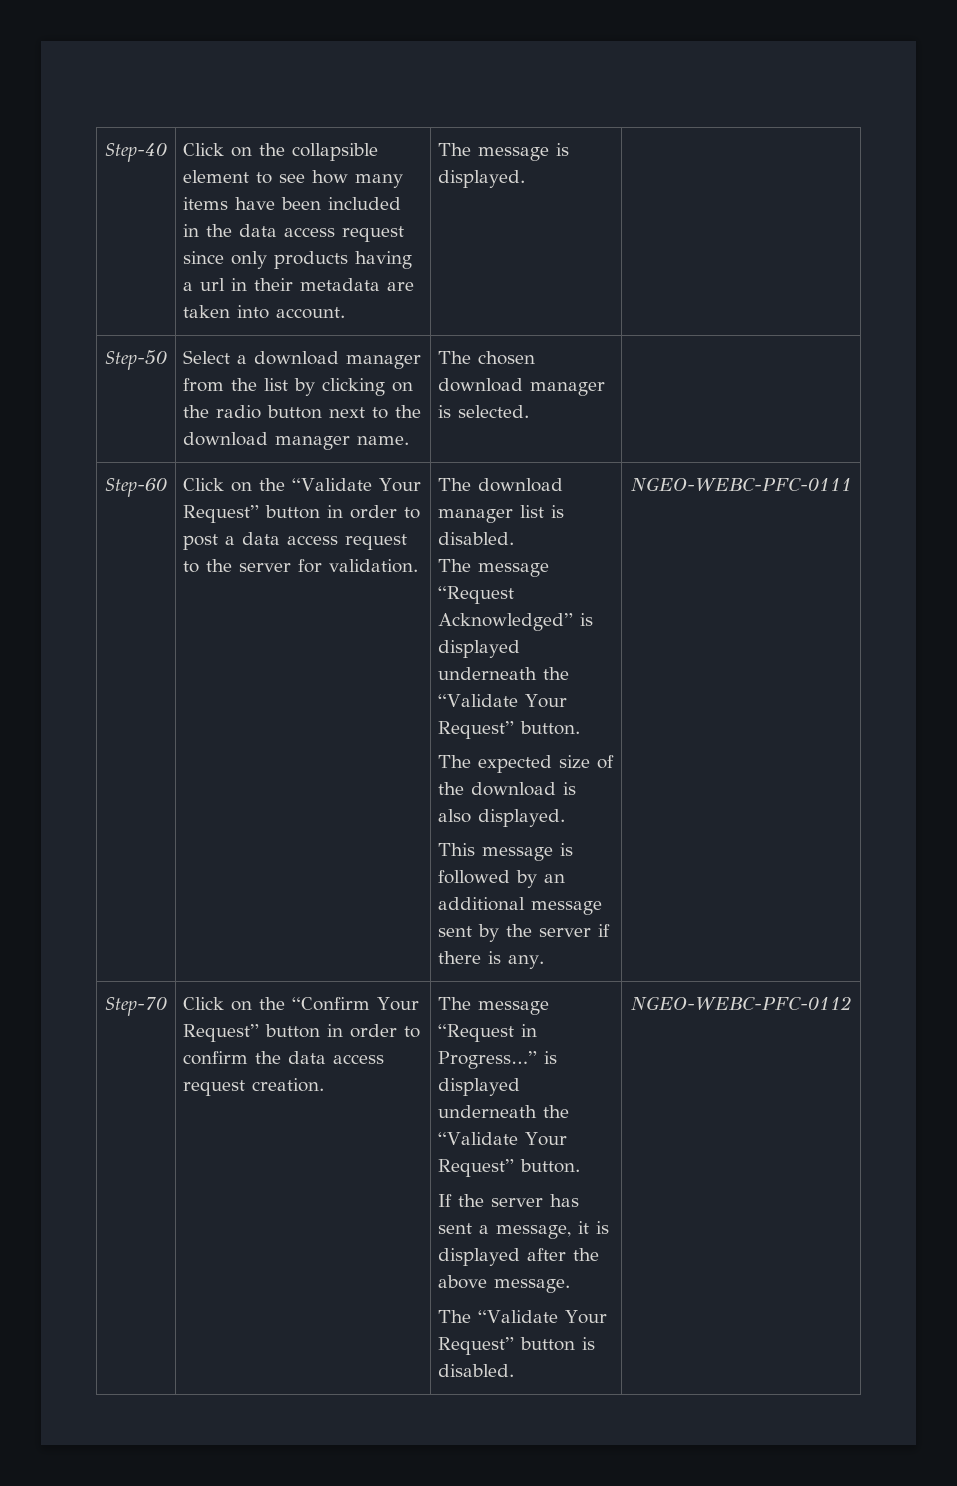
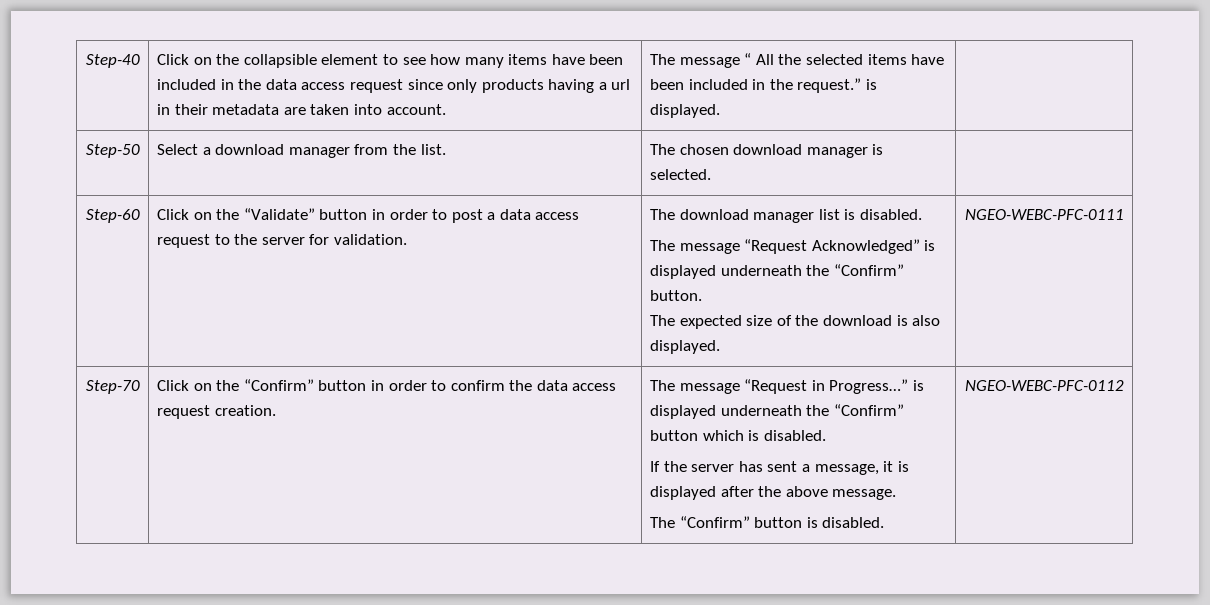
- The message is displayed.
+ The message “ All the selected items have been included in the request.” is displayed.
- Step-50 | Select a download manager from the list by clicking on the radio button next to the download manager name. | The chosen download manager is selected. |
+ Step-50 | Select a download manager from the list. | The chosen download manager is selected. |
- Click on the “Validate Your Request” button in order to post a data access request to the server for validation.
+ Click on the “Validate” button in order to post a data access request to the server for validation.
- The message “Request Acknowledged” is displayed underneath the “Validate Your Request” button.
+ The message “Request Acknowledged” is displayed underneath the “Confirm” button.
- This message is followed by an additional message sent by the server if there is any.
- Click on the “Confirm Your Request” button in order to confirm the data access request creation.
+ Click on the “Confirm” button in order to confirm the data access request creation.
- The message “Request in Progress…” is displayed underneath the “Validate Your Request” button.
+ The message “Request in Progress…” is displayed underneath the “Confirm” button which is disabled.
- The “Validate Your Request” button is disabled.
+ The “Confirm” button is disabled.

